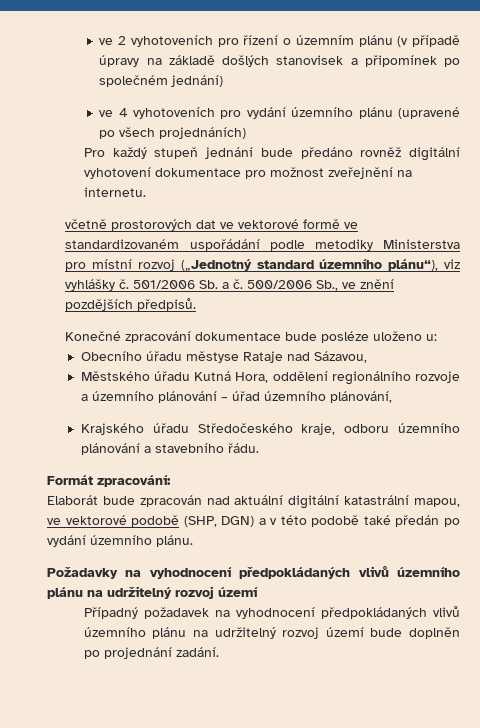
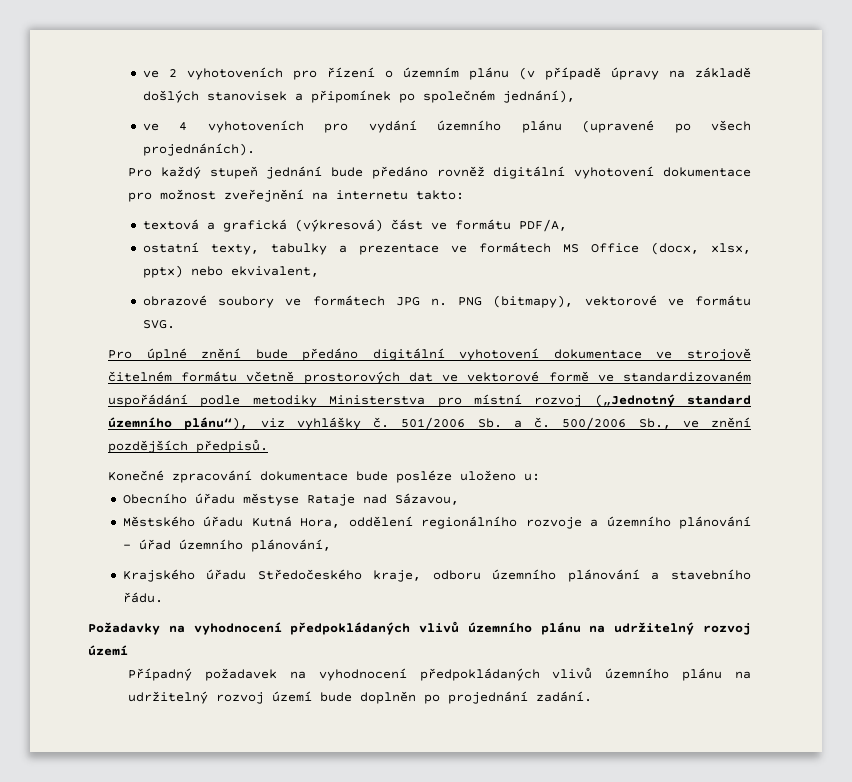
- ve 2 vyhotoveních pro řízení o územním plánu (v případě úpravy na základě došlých stanovisek a připomínek po společném jednání)
+ ve 2 vyhotoveních pro řízení o územním plánu (v případě úpravy na základě došlých stanovisek a připomínek po společném jednání),
- ve 4 vyhotoveních pro vydání územního plánu (upravené po všech projednáních)
+ ve 4 vyhotoveních pro vydání územního plánu (upravené po všech projednáních).
- Pro každý stupeň jednání bude předáno rovněž digitální vyhotovení dokumentace pro možnost zveřejnění na internetu.
- včetně prostorových dat ve vektorové formě ve standardizovaném uspořádání podle metodiky Ministerstva pro místní rozvoj („Jednotný standard územního plánu“), viz vyhlášky č.
+ Pro každý stupeň jednání bude předáno rovněž digitální vyhotovení dokumentace pro možnost zveřejnění na internetu takto:
+ textová a grafická (výkresová) část ve formátu PDF/A,
+ ostatní texty, tabulky a prezentace ve formátech MS Office (docx, xlsx, pptx) nebo ekvivalent,
+ obrazové soubory ve formátech JPG n. PNG (bitmapy), vektorové ve formátu SVG.
+ Pro úplné znění bude předáno digitální vyhotovení dokumentace ve strojově čitelném formátu včetně prostorových dat ve vektorové formě ve standardizovaném uspořádání podle metodiky Ministerstva pro místní rozvoj („Jednotný standard územního plánu“), viz vyhlášky č.
- Formát zpracování:
- Elaborát bude zpracován nad aktuální digitální katastrální mapou, ve vektorové podobě (SHP, DGN) a v této podobě také předán po vydání územního plánu.

